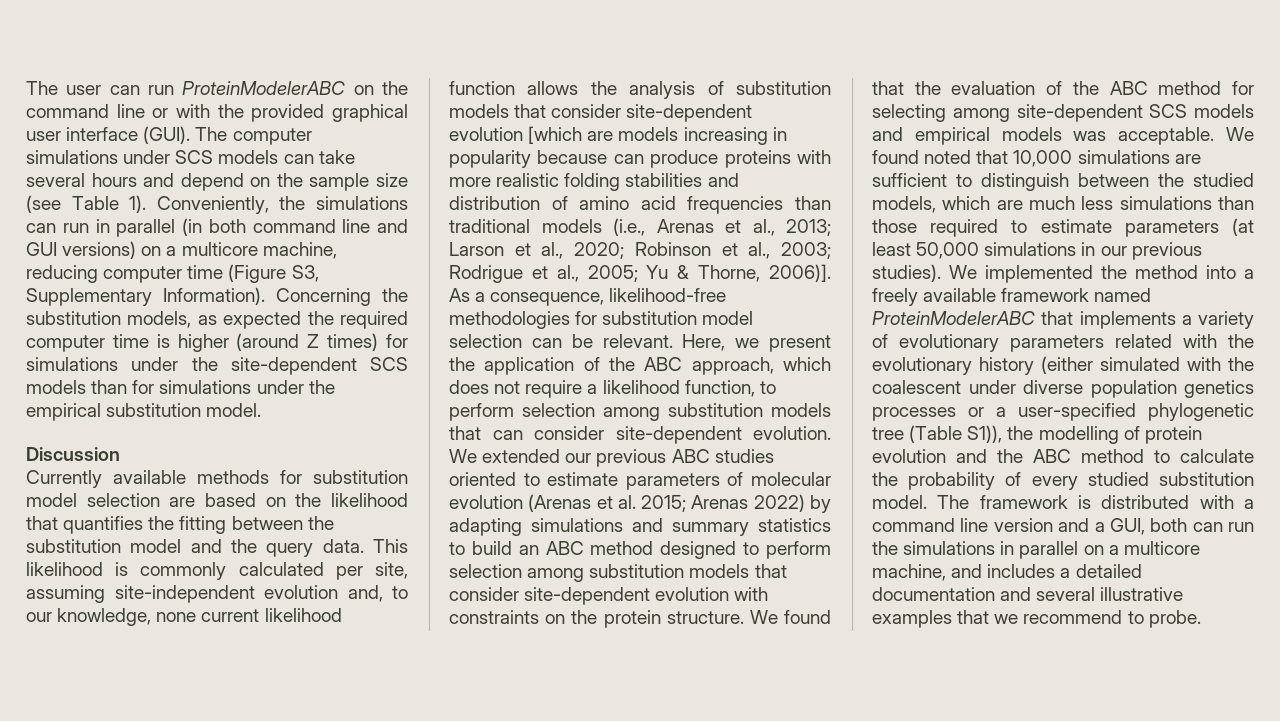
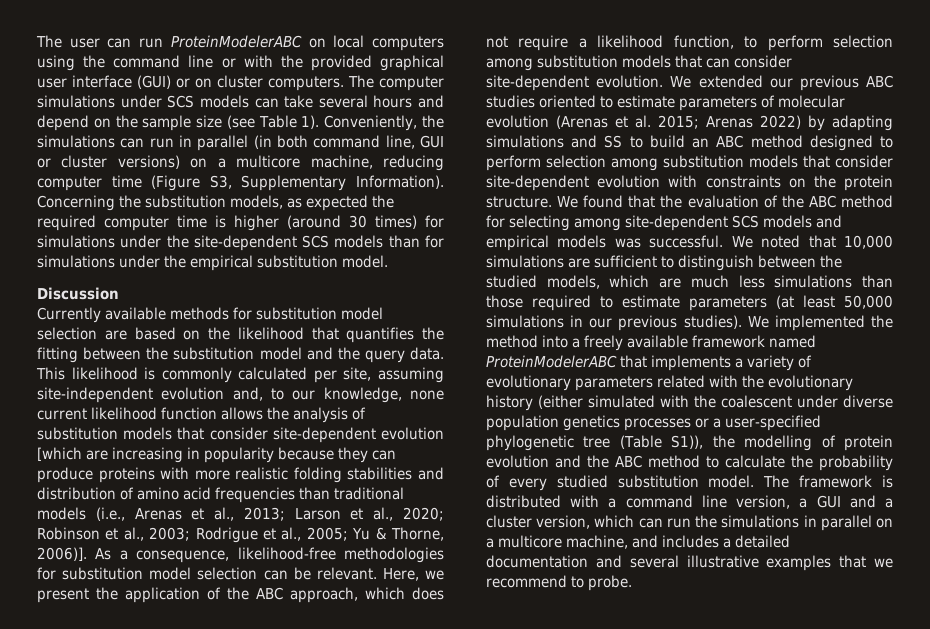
- The user can run ProteinModelerABC on the command line or with the provided graphical user interface (GUI).
+ The user can run ProteinModelerABC on local computers using the command line or with the provided graphical user interface (GUI) or on cluster computers.
- Conveniently, the simulations can run in parallel (in both command line and GUI versions) on a multicore machine, reducing computer time (Figure S3, Supplementary Information).
+ Conveniently, the simulations can run in parallel (in both command line, GUI or cluster versions) on a multicore machine, reducing computer time (Figure S3, Supplementary Information).
- Concerning the substitution models, as expected the required computer time is higher (around Z times) for simulations under the site-dependent SCS models than for simulations under the empirical substitution model.
+ Concerning the substitution models, as expected the required computer time is higher (around 30 times) for simulations under the site-dependent SCS models than for simulations under the empirical substitution model.
- This likelihood is commonly calculated per site, assuming site-independent evolution and, to our knowledge, none current likelihood function allows the analysis of substitution models that consider site-dependent evolution [which are models increasing in popularity because can produce proteins with more realistic folding stabilities and distribution of amino acid frequencies than traditional models (i.e., Arenas et al., 2013;
+ This likelihood is commonly calculated per site, assuming site-independent evolution and, to our knowledge, none current likelihood function allows the analysis of substitution models that consider site-dependent evolution [which are increasing in popularity because they can produce proteins with more realistic folding stabilities and distribution of amino acid frequencies than traditional models (i.e., Arenas et al., 2013;
- We extended our previous ABC studies oriented to estimate parameters of molecular evolution (Arenas et al. 2015; Arenas 2022) by adapting simulations and summary statistics to build an ABC method designed to perform selection among substitution models that consider site-dependent evolution with constraints on the protein structure.
+ We extended our previous ABC studies oriented to estimate parameters of molecular evolution (Arenas et al. 2015; Arenas 2022) by adapting simulations and SS to build an ABC method designed to perform selection among substitution models that consider site-dependent evolution with constraints on the protein structure.
- We found that the evaluation of the ABC method for selecting among site-dependent SCS models and empirical models was acceptable. We found noted that 10,000 simulations are sufficient to distinguish between the studied models, which are much less simulations than those required to estimate parameters (at least 50,000 simulations in our previous studies).
+ We found that the evaluation of the ABC method for selecting among site-dependent SCS models and empirical models was successful. We noted that 10,000 simulations are sufficient to distinguish between the studied models, which are much less simulations than those required to estimate parameters (at least 50,000 simulations in our previous studies).
- The framework is distributed with a command line version and a GUI, both can run the simulations in parallel on a multicore machine, and includes a detailed documentation and several illustrative examples that we recommend to probe.
+ The framework is distributed with a command line version, a GUI and a cluster version, which can run the simulations in parallel on a multicore machine, and includes a detailed documentation and several illustrative examples that we recommend to probe.

